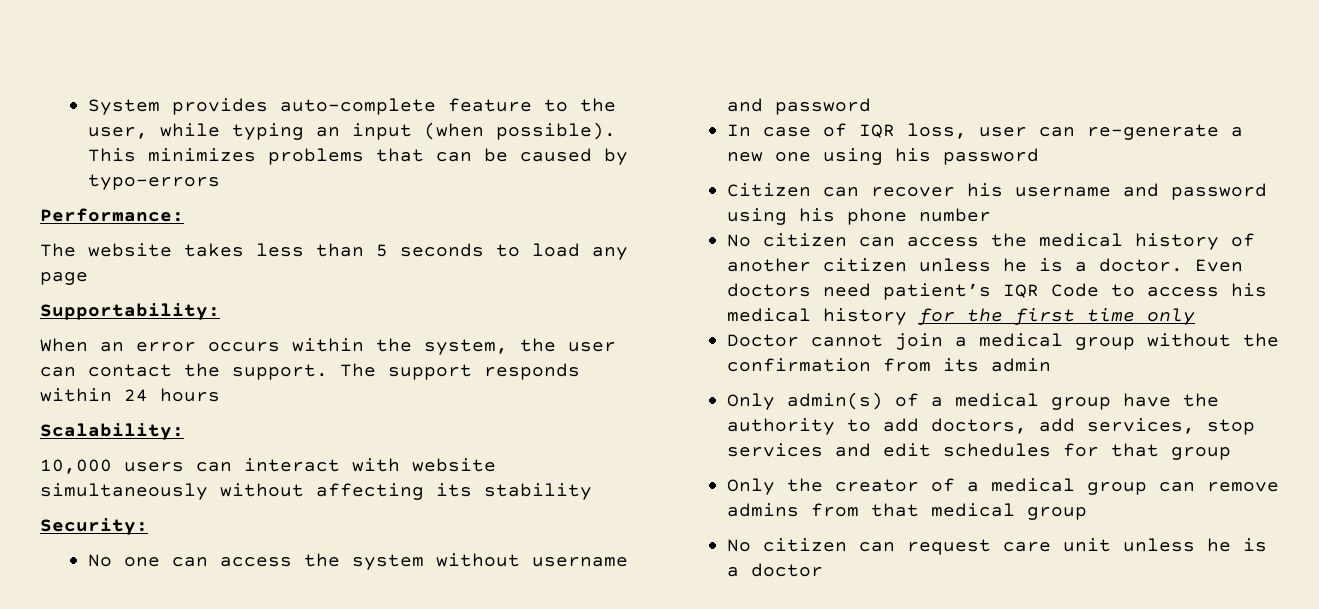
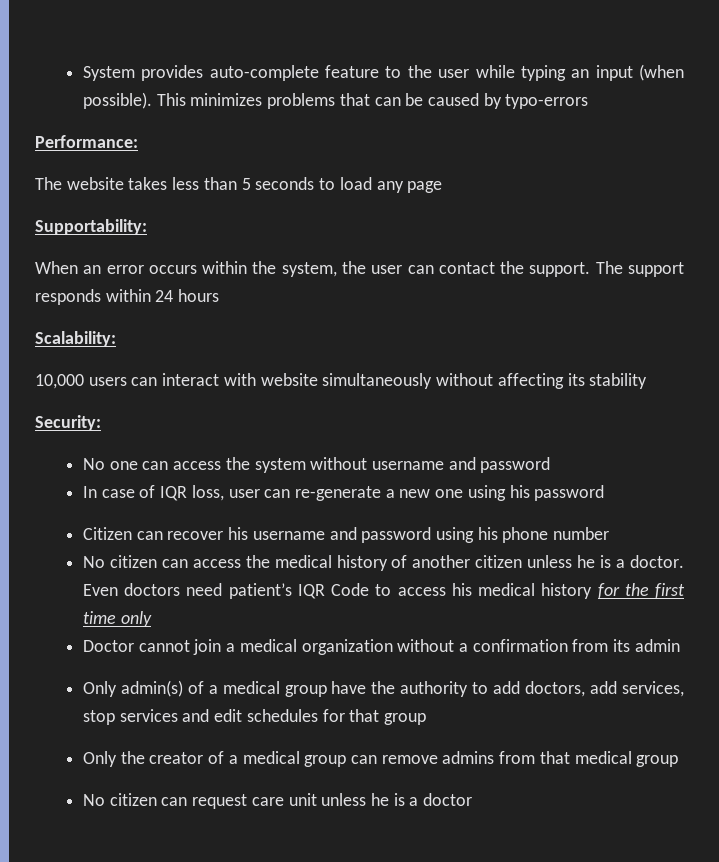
- System provides auto-complete feature to the user, while typing an input (when possible).
+ System provides auto-complete feature to the user while typing an input (when possible).
- Doctor cannot join a medical group without the confirmation from its admin
+ Doctor cannot join a medical organization without a confirmation from its admin

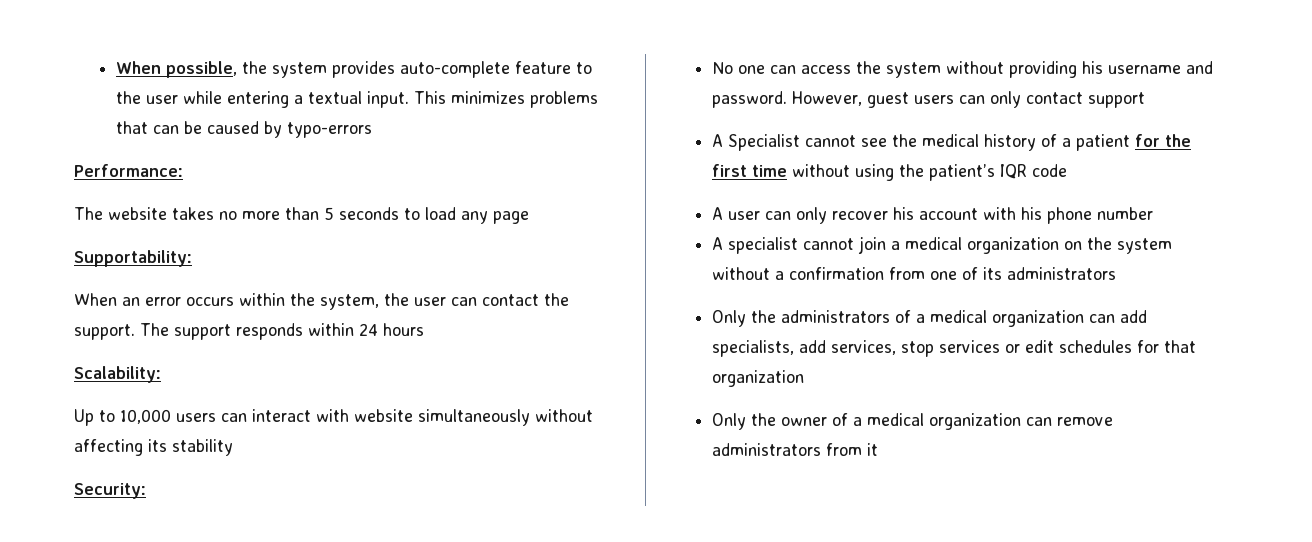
- System provides auto-complete feature to the user while typing an input (when possible).
+ When possible, the system provides auto-complete feature to the user while entering a textual input.
- The website takes less than 5 seconds to load any page
+ The website takes no more than 5 seconds to load any page
- 10,000 users can interact with website simultaneously without affecting its stability
+ Up to 10,000 users can interact with website simultaneously without affecting its stability
- No one can access the system without username and password
- In case of IQR loss, user can re-generate a new one using his password
- Citizen can recover his username and password using his phone number
- No citizen can access the medical history of another citizen unless he is a doctor. Even doctors need patient’s IQR Code to access his medical history for the first time only
- Doctor cannot join a medical organization without a confirmation from its admin
- Only admin(s) of a medical group have the authority to add doctors, add services, stop services and edit schedules for that group
- Only the creator of a medical group can remove admins from that medical group
- No citizen can request care unit unless he is a doctor
+ No one can access the system without providing his username and password. However, guest users can only contact support
+ A Specialist cannot see the medical history of a patient for the first time without using the patient’s IQR code
+ A user can only recover his account with his phone number
+ A specialist cannot join a medical organization on the system without a confirmation from one of its administrators
+ Only the administrators of a medical organization can add specialists, add services, stop services or edit schedules for that organization
+ Only the owner of a medical organization can remove administrators from it

